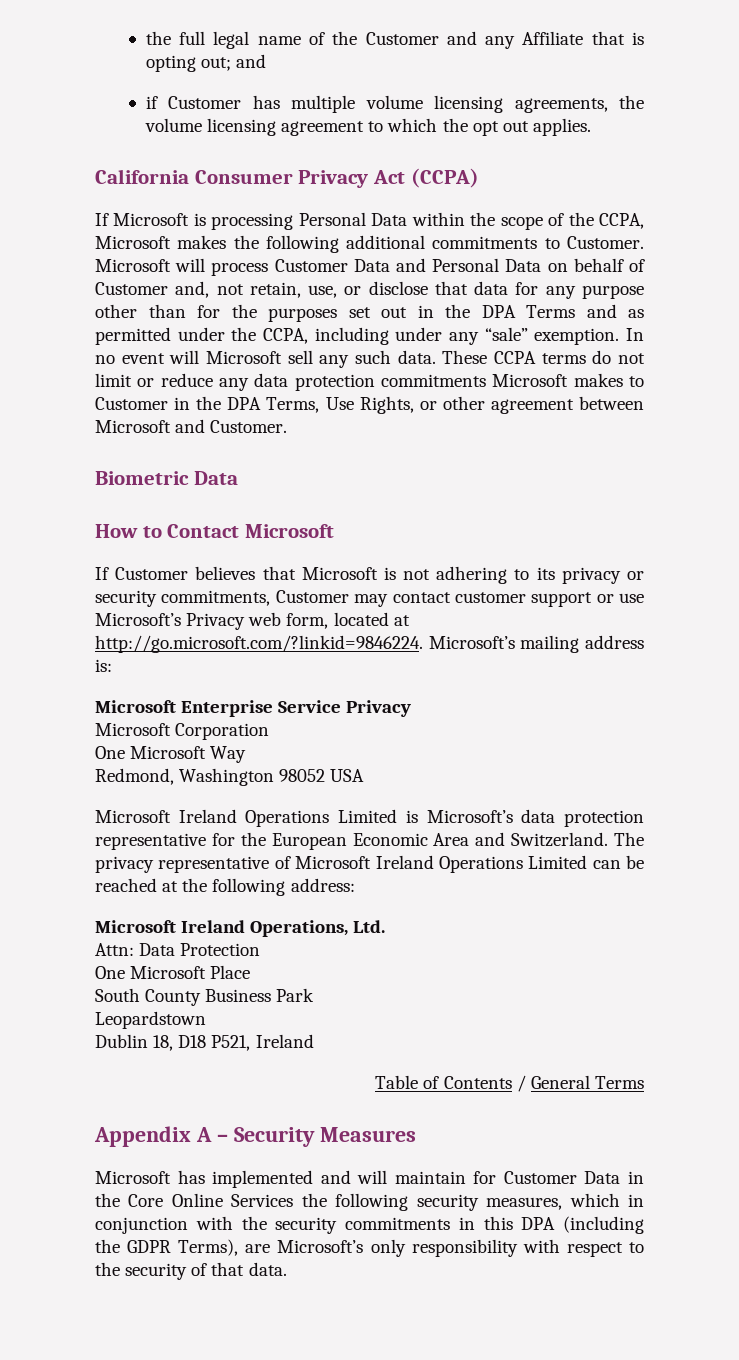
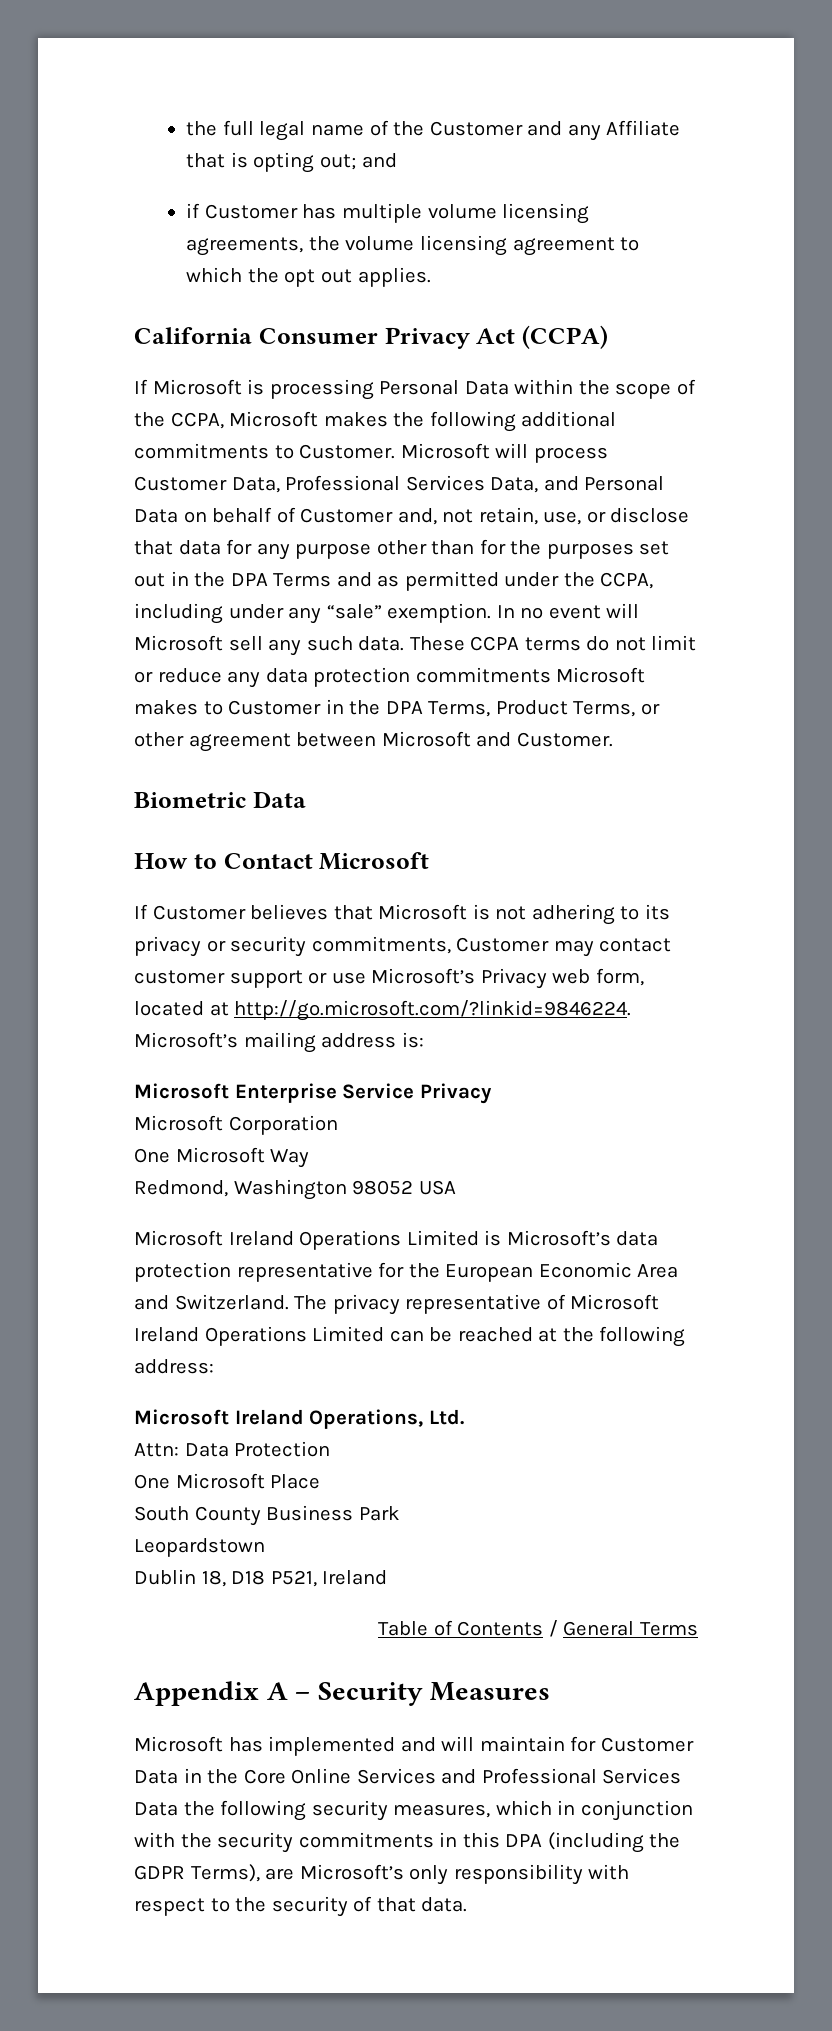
- Microsoft will process Customer Data and Personal Data on behalf of Customer and, not retain, use, or disclose that data for any purpose other than for the purposes set out in the DPA Terms and as permitted under the CCPA, including under any “sale” exemption.
+ Microsoft will process Customer Data, Professional Services Data, and Personal Data on behalf of Customer and, not retain, use, or disclose that data for any purpose other than for the purposes set out in the DPA Terms and as permitted under the CCPA, including under any “sale” exemption.
- These CCPA terms do not limit or reduce any data protection commitments Microsoft makes to Customer in the DPA Terms, Use Rights, or other agreement between Microsoft and Customer.
+ These CCPA terms do not limit or reduce any data protection commitments Microsoft makes to Customer in the DPA Terms, Product Terms, or other agreement between Microsoft and Customer.
- Microsoft has implemented and will maintain for Customer Data in the Core Online Services the following security measures, which in conjunction with the security commitments in this DPA (including the GDPR Terms), are Microsoft’s only responsibility with respect to the security of that data.
+ Microsoft has implemented and will maintain for Customer Data in the Core Online Services and Professional Services Data the following security measures, which in conjunction with the security commitments in this DPA (including the GDPR Terms), are Microsoft’s only responsibility with respect to the security of that data.

